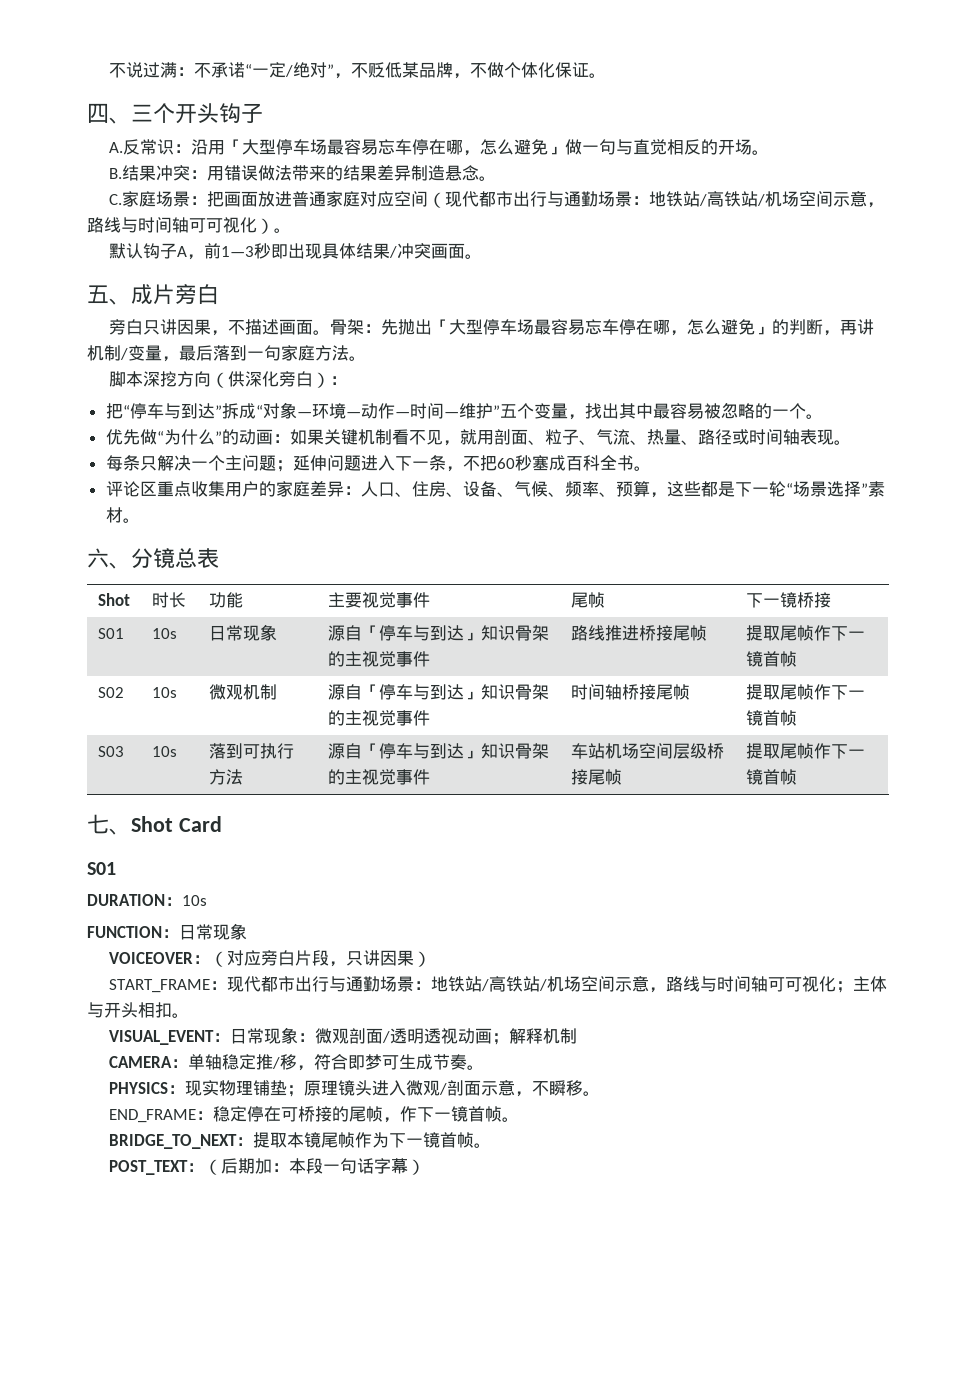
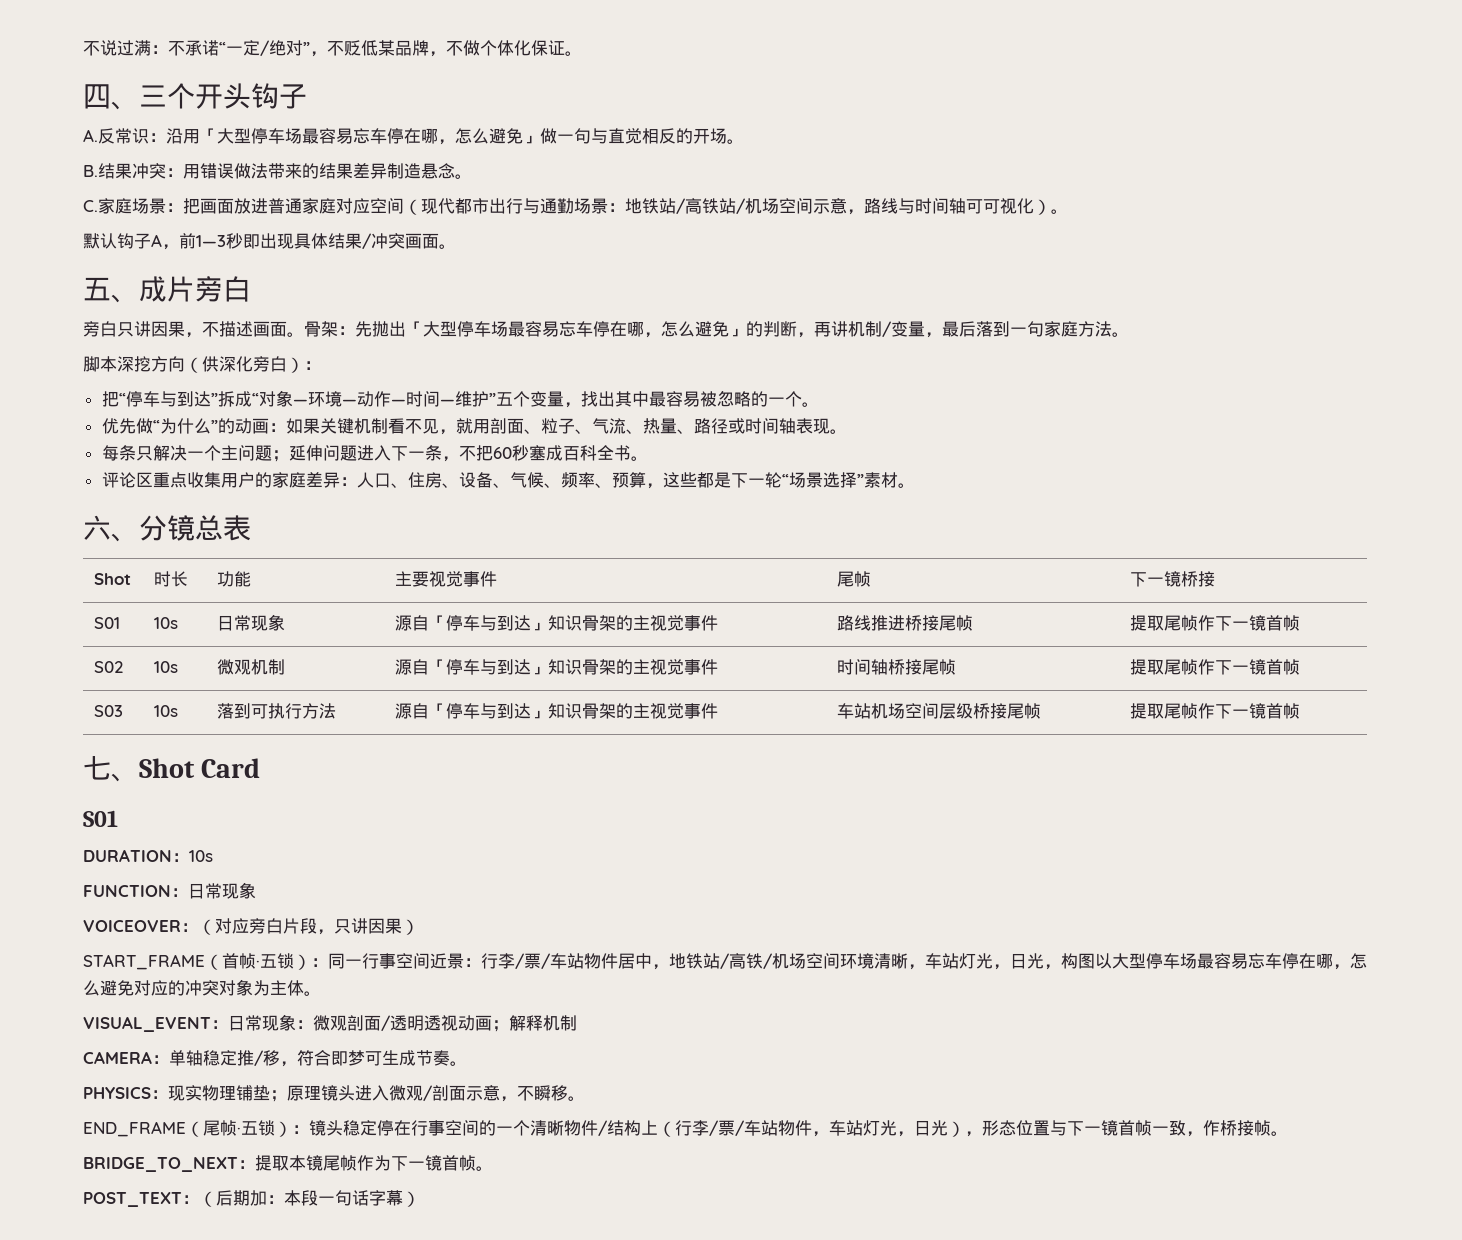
- START_FRAME：现代都市出行与通勤场景：地铁站/高铁站/机场空间示意，路线与时间轴可可视化；主体与开头相扣。
+ START_FRAME（首帧·五锁）：同一行事空间近景：行李/票/车站物件居中，地铁站/高铁/机场空间环境清晰，车站灯光，日光，构图以大型停车场最容易忘车停在哪，怎么避免对应的冲突对象为主体。
- END_FRAME：稳定停在可桥接的尾帧，作下一镜首帧。
+ END_FRAME（尾帧·五锁）：镜头稳定停在行事空间的一个清晰物件/结构上（行李/票/车站物件，车站灯光，日光），形态位置与下一镜首帧一致，作桥接帧。

